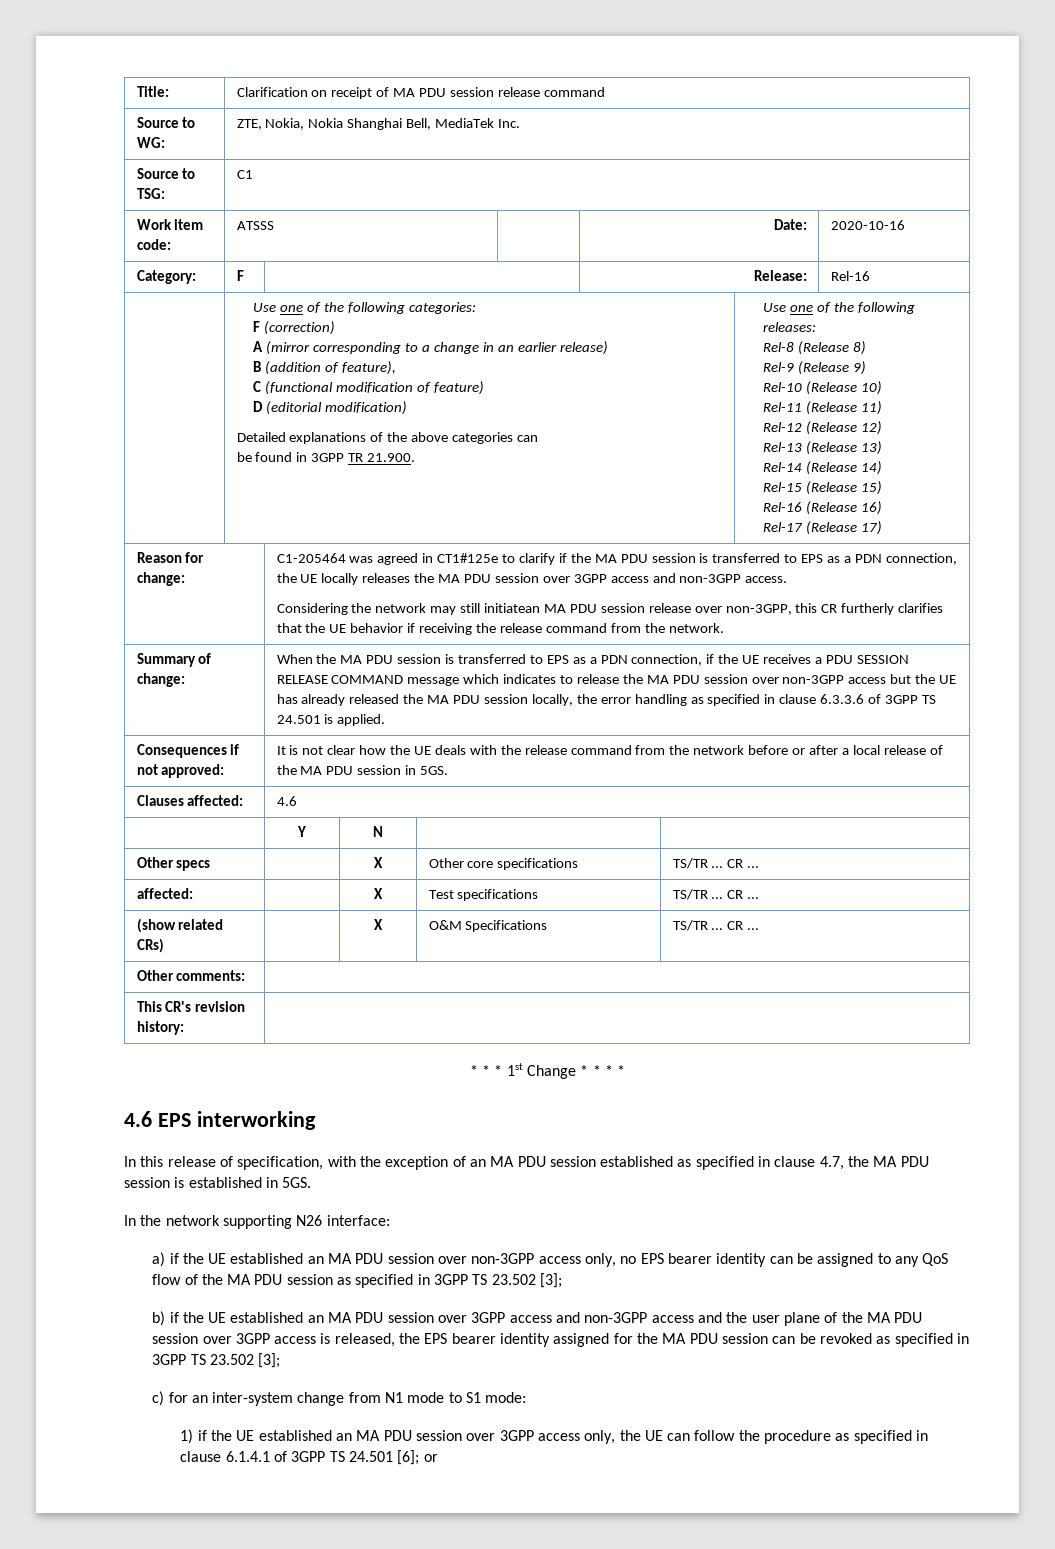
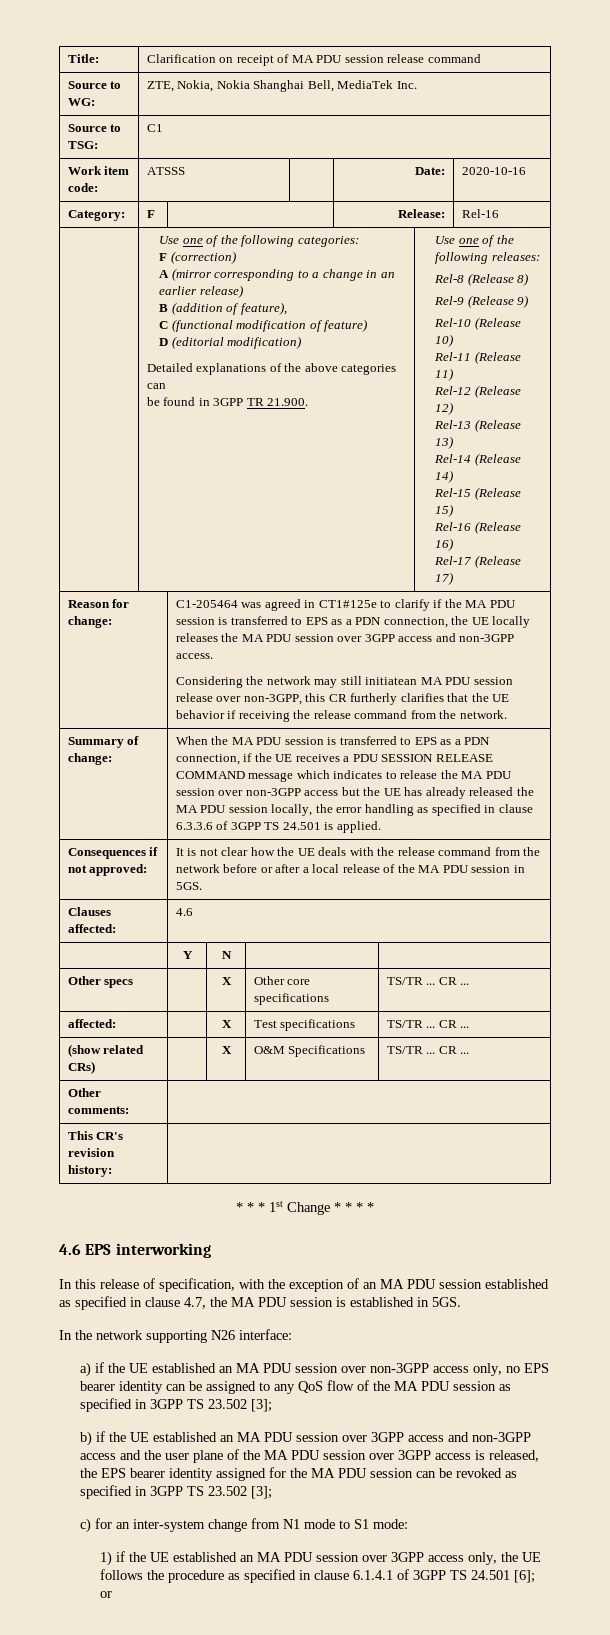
- 1) if the UE established an MA PDU session over 3GPP access only, the UE can follow the procedure as specified in clause 6.1.4.1 of 3GPP TS 24.501 [6]; or
+ 1) if the UE established an MA PDU session over 3GPP access only, the UE follows the procedure as specified in clause 6.1.4.1 of 3GPP TS 24.501 [6]; or

